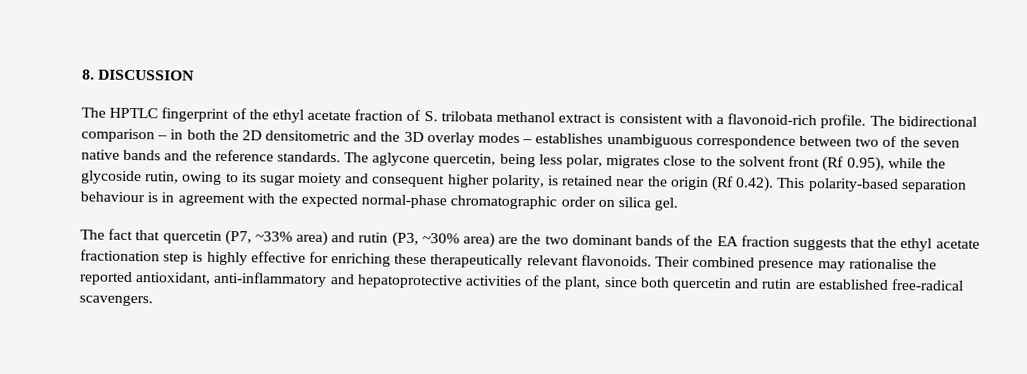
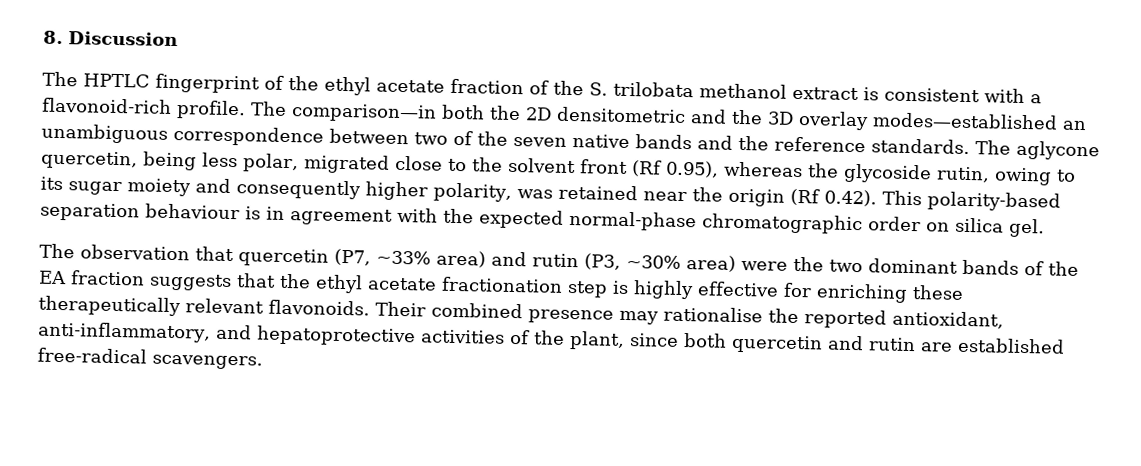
- 8. DISCUSSION
+ 8. Discussion
- The HPTLC fingerprint of the ethyl acetate fraction of S. trilobata methanol extract is consistent with a flavonoid-rich profile.
+ The HPTLC fingerprint of the ethyl acetate fraction of the S. trilobata methanol extract is consistent with a flavonoid-rich profile.
- The bidirectional comparison – in both the 2D densitometric and the 3D overlay modes – establishes unambiguous correspondence between two of the seven native bands and the reference standards.
+ The comparison—in both the 2D densitometric and the 3D overlay modes—established an unambiguous correspondence between two of the seven native bands and the reference standards.
- The aglycone quercetin, being less polar, migrates close to the solvent front (Rf 0.95), while the glycoside rutin, owing to its sugar moiety and consequent higher polarity, is retained near the origin (Rf 0.42). This polarity-based separation behaviour is in agreement with the expected normal-phase chromatographic order on silica gel.
+ The aglycone quercetin, being less polar, migrated close to the solvent front (Rf 0.95), whereas the glycoside rutin, owing to its sugar moiety and consequently higher polarity, was retained near the origin (Rf 0.42). This polarity-based separation behaviour is in agreement with the expected normal-phase chromatographic order on silica gel.
- The fact that quercetin (P7, ~33% area) and rutin (P3, ~30% area) are the two dominant bands of the EA fraction suggests that the ethyl acetate fractionation step is highly effective for enriching these therapeutically relevant flavonoids.
+ The observation that quercetin (P7, ~33% area) and rutin (P3, ~30% area) were the two dominant bands of the EA fraction suggests that the ethyl acetate fractionation step is highly effective for enriching these therapeutically relevant flavonoids.
- Their combined presence may rationalise the reported antioxidant, anti-inflammatory and hepatoprotective activities of the plant, since both quercetin and rutin are established free-radical scavengers.
+ Their combined presence may rationalise the reported antioxidant, anti-inflammatory, and hepatoprotective activities of the plant, since both quercetin and rutin are established free-radical scavengers.

